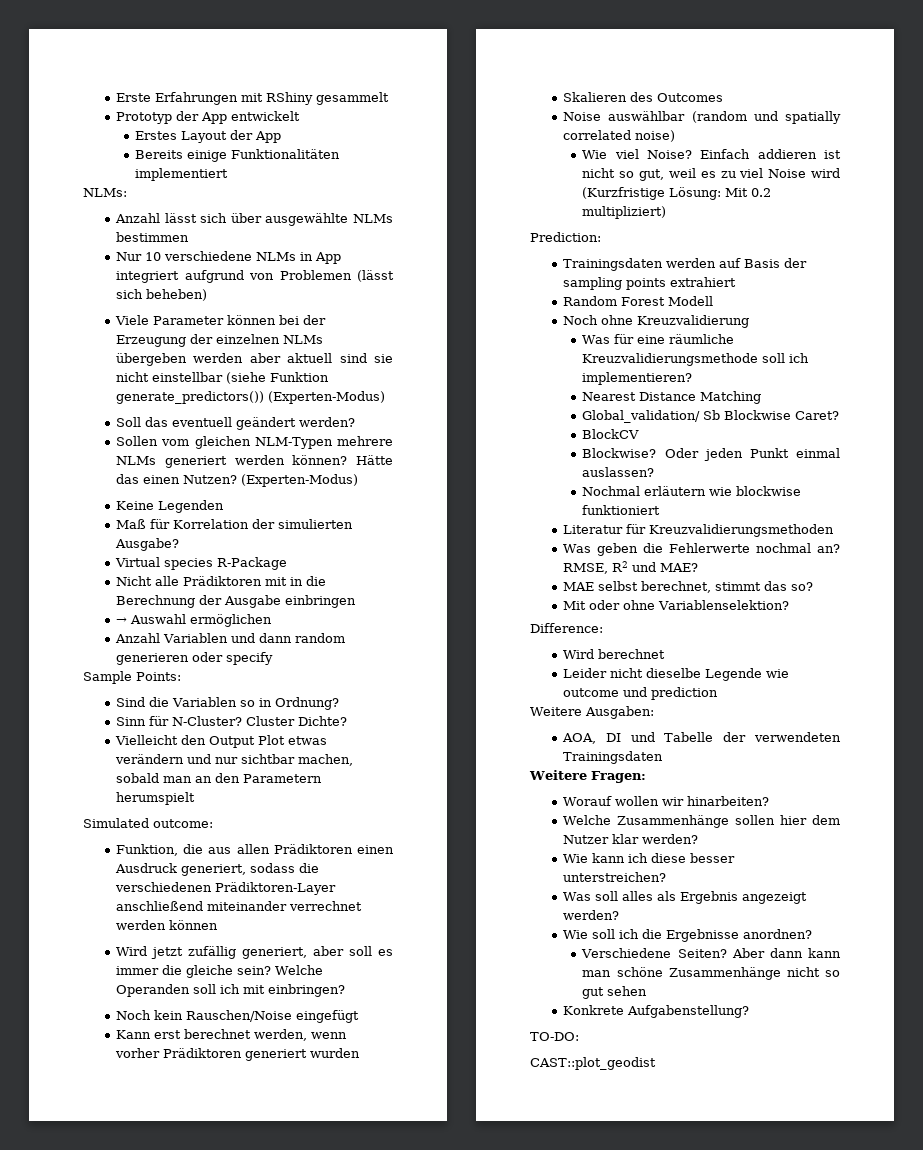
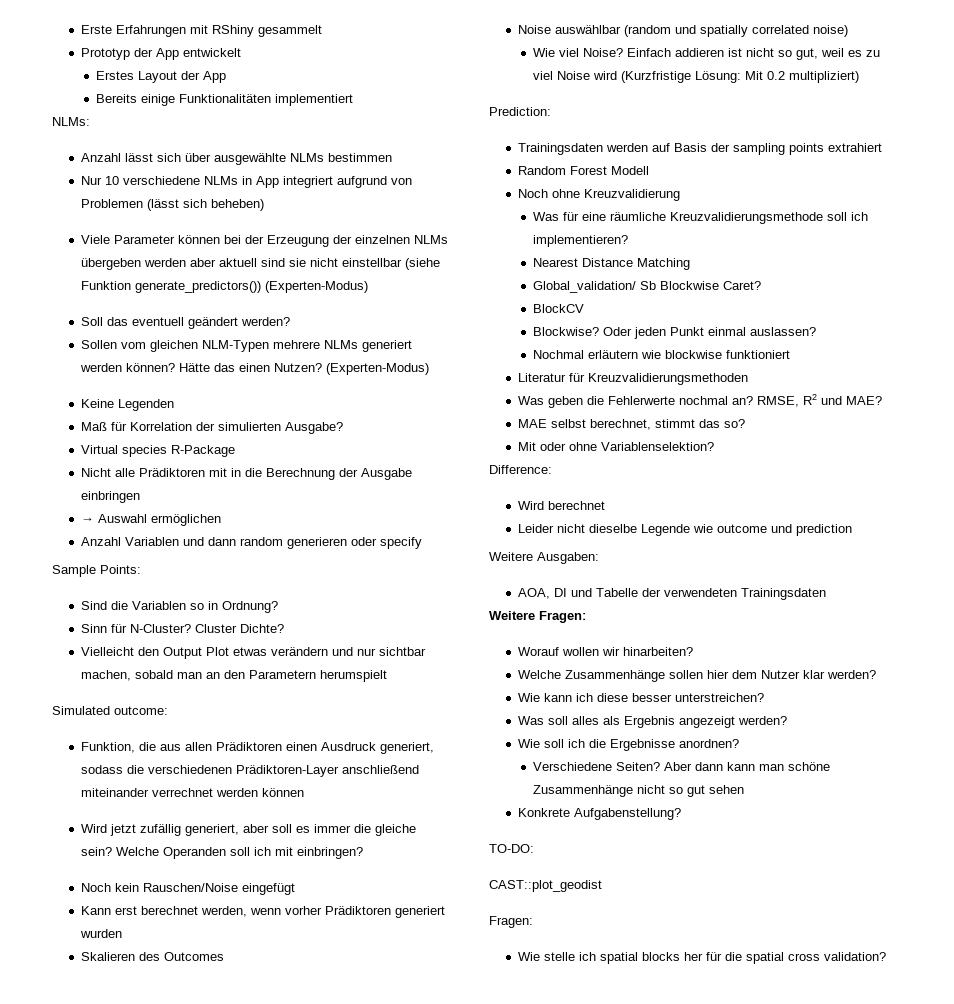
  CAST::plot_geodist
+ Fragen:
+ Wie stelle ich spatial blocks her für die spatial cross validation?

